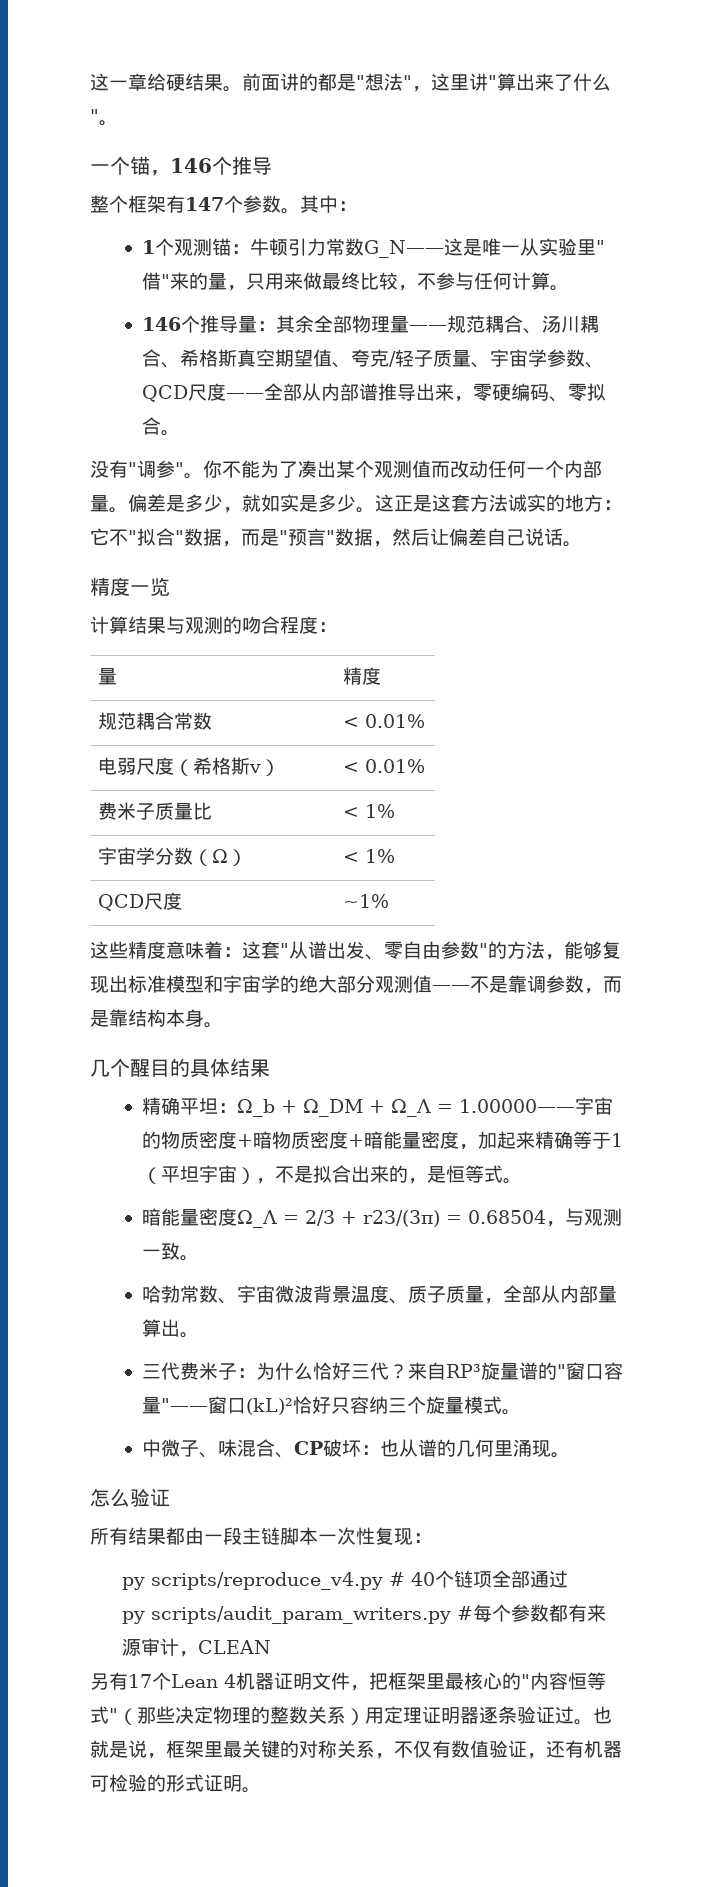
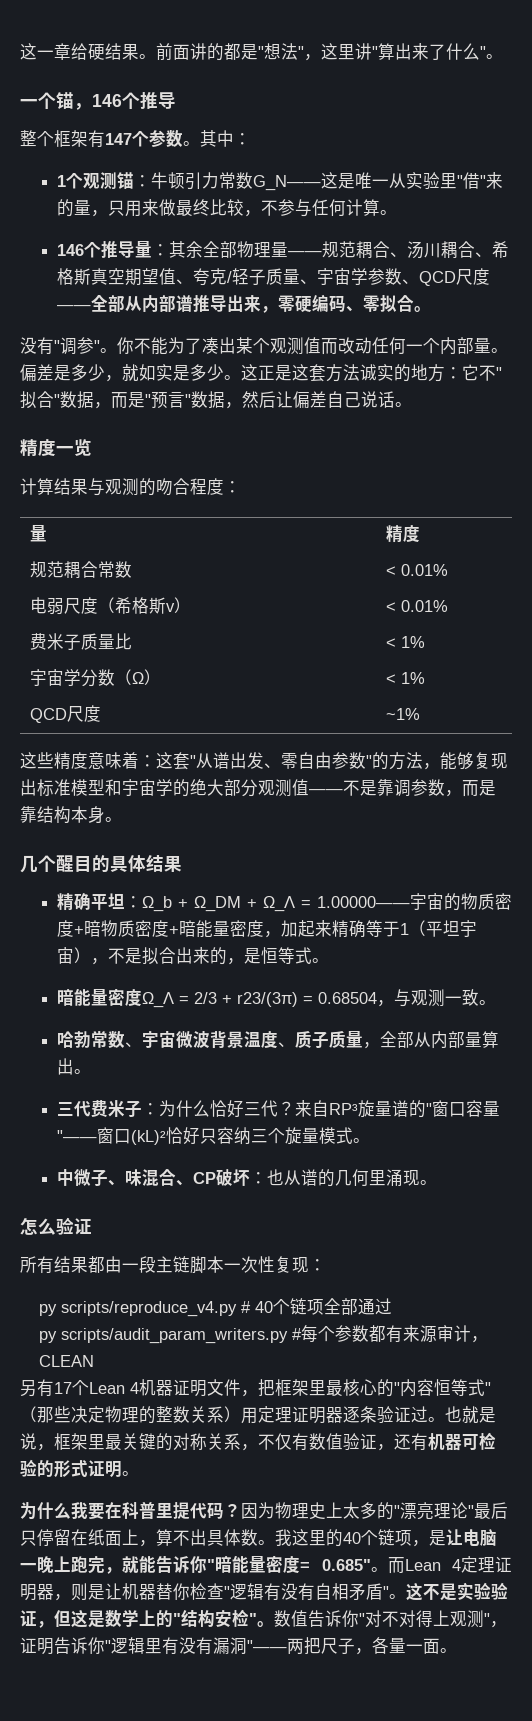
+ 为什么我要在科普里提代码？因为物理史上太多的"漂亮理论"最后只停留在纸面上，算不出具体数。我这里的40个链项，是让电脑一晚上跑完，就能告诉你"暗能量密度= 0.685"。而Lean 4定理证明器，则是让机器替你检查"逻辑有没有自相矛盾"。这不是实验验证，但这是数学上的"结构安检"。数值告诉你"对不对得上观测"，证明告诉你"逻辑里有没有漏洞"——两把尺子，各量一面。

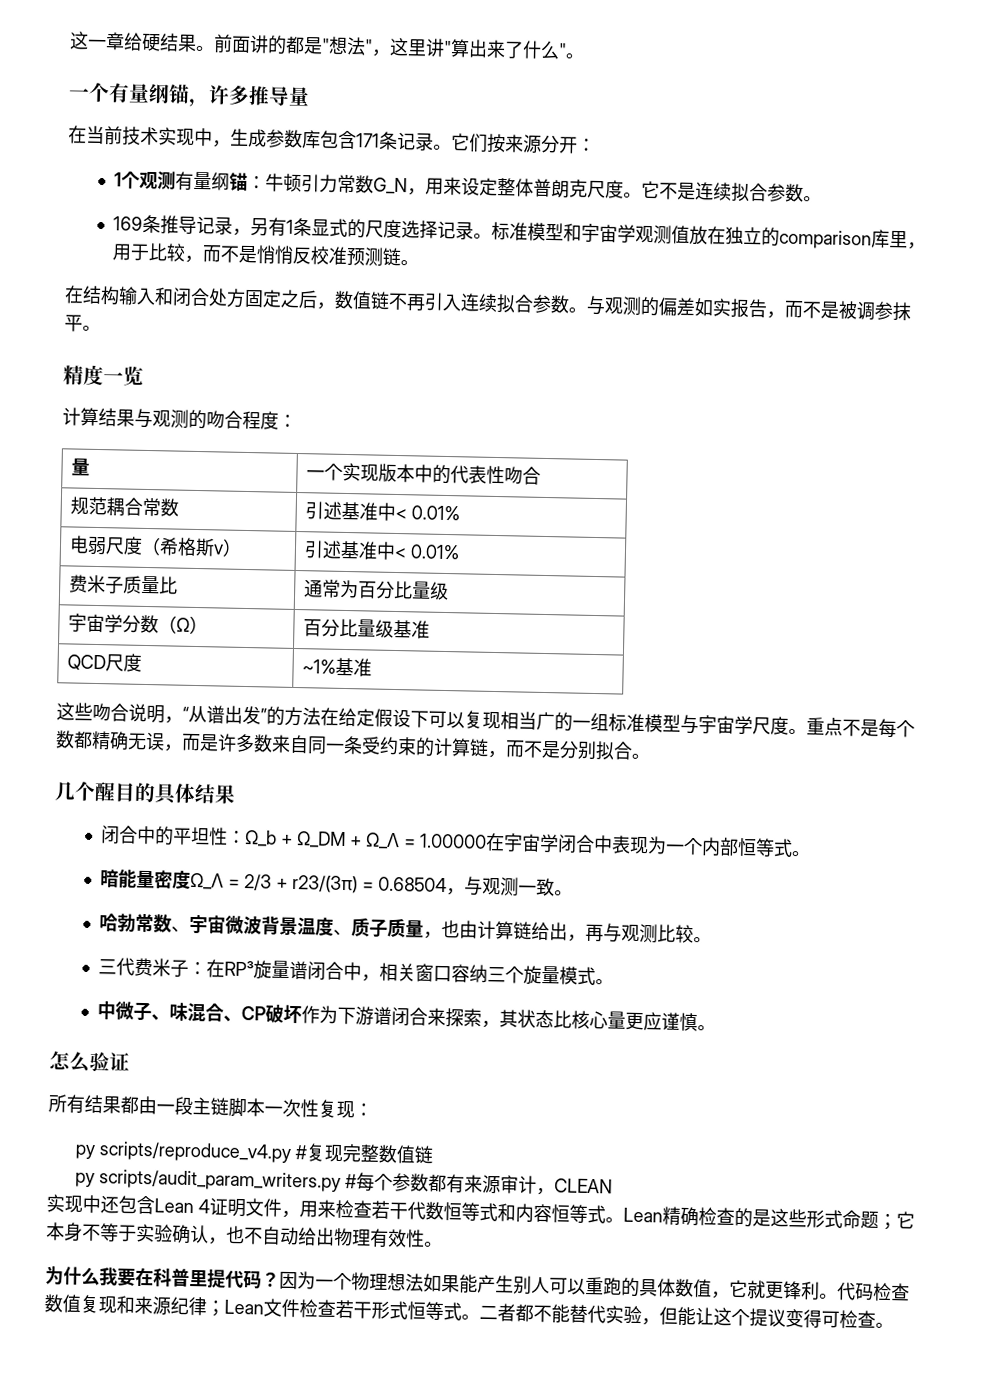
- 一个锚，146个推导
- 整个框架有147个参数。其中：
+ 一个有量纲锚，许多推导量
+ 在当前技术实现中，生成参数库包含171条记录。它们按来源分开：
- 1个观测锚：牛顿引力常数G_N——这是唯一从实验里"借"来的量，只用来做最终比较，不参与任何计算。
- 146个推导量：其余全部物理量——规范耦合、汤川耦合、希格斯真空期望值、夸克/轻子质量、宇宙学参数、QCD尺度——全部从内部谱推导出来，零硬编码、零拟合。
- 没有"调参"。你不能为了凑出某个观测值而改动任何一个内部量。偏差是多少，就如实是多少。这正是这套方法诚实的地方：它不"拟合"数据，而是"预言"数据，然后让偏差自己说话。
+ 1个观测有量纲锚：牛顿引力常数G_N，用来设定整体普朗克尺度。它不是连续拟合参数。
+ 169条推导记录，另有1条显式的尺度选择记录。标准模型和宇宙学观测值放在独立的comparison库里，用于比较，而不是悄悄反校准预测链。
+ 在结构输入和闭合处方固定之后，数值链不再引入连续拟合参数。与观测的偏差如实报告，而不是被调参抹平。
- 量 | 精度
+ 量 | 一个实现版本中的代表性吻合
- 规范耦合常数 | < 0.01%
+ 规范耦合常数 | 引述基准中< 0.01%
- 电弱尺度（希格斯v） | < 0.01%
+ 电弱尺度（希格斯v） | 引述基准中< 0.01%
- 费米子质量比 | < 1%
+ 费米子质量比 | 通常为百分比量级
- 宇宙学分数（Ω） | < 1%
+ 宇宙学分数（Ω） | 百分比量级基准
- QCD尺度 | ~1%
- 这些精度意味着：这套"从谱出发、零自由参数"的方法，能够复现出标准模型和宇宙学的绝大部分观测值——不是靠调参数，而是靠结构本身。
+ QCD尺度 | ~1%基准
+ 这些吻合说明，“从谱出发”的方法在给定假设下可以复现相当广的一组标准模型与宇宙学尺度。重点不是每个数都精确无误，而是许多数来自同一条受约束的计算链，而不是分别拟合。
- 精确平坦：Ω_b + Ω_DM + Ω_Λ = 1.00000——宇宙的物质密度+暗物质密度+暗能量密度，加起来精确等于1（平坦宇宙），不是拟合出来的，是恒等式。
+ 闭合中的平坦性：Ω_b + Ω_DM + Ω_Λ = 1.00000在宇宙学闭合中表现为一个内部恒等式。
- 哈勃常数、宇宙微波背景温度、质子质量，全部从内部量算出。
- 三代费米子：为什么恰好三代？来自RP³旋量谱的"窗口容量"——窗口(kL)²恰好只容纳三个旋量模式。
+ 哈勃常数、宇宙微波背景温度、质子质量，也由计算链给出，再与观测比较。
+ 三代费米子：在RP³旋量谱闭合中，相关窗口容纳三个旋量模式。
- 中微子、味混合、CP破坏：也从谱的几何里涌现。
+ 中微子、味混合、CP破坏作为下游谱闭合来探索，其状态比核心量更应谨慎。
- py scripts/reproduce_v4.py # 40个链项全部通过
+ py scripts/reproduce_v4.py #复现完整数值链
- 另有17个Lean 4机器证明文件，把框架里最核心的"内容恒等式"（那些决定物理的整数关系）用定理证明器逐条验证过。也就是说，框架里最关键的对称关系，不仅有数值验证，还有机器可检验的形式证明。
+ 实现中还包含Lean 4证明文件，用来检查若干代数恒等式和内容恒等式。Lean精确检查的是这些形式命题；它本身不等于实验确认，也不自动给出物理有效性。
- 因为物理史上太多的"漂亮理论"最后只停留在纸面上，算不出具体数。我这里的40个链项，是让电脑一晚上跑完，就能告诉你"暗能量密度= 0.685"。而Lean 4定理证明器，则是让机器替你检查"逻辑有没有自相矛盾"。这不是实验验证，但这是数学上的"结构安检"。数值告诉你"对不对得上观测"，证明告诉你"逻辑里有没有漏洞"——两把尺子，各量一面。
+ 因为一个物理想法如果能产生别人可以重跑的具体数值，它就更锋利。代码检查数值复现和来源纪律；Lean文件检查若干形式恒等式。二者都不能替代实验，但能让这个提议变得可检查。

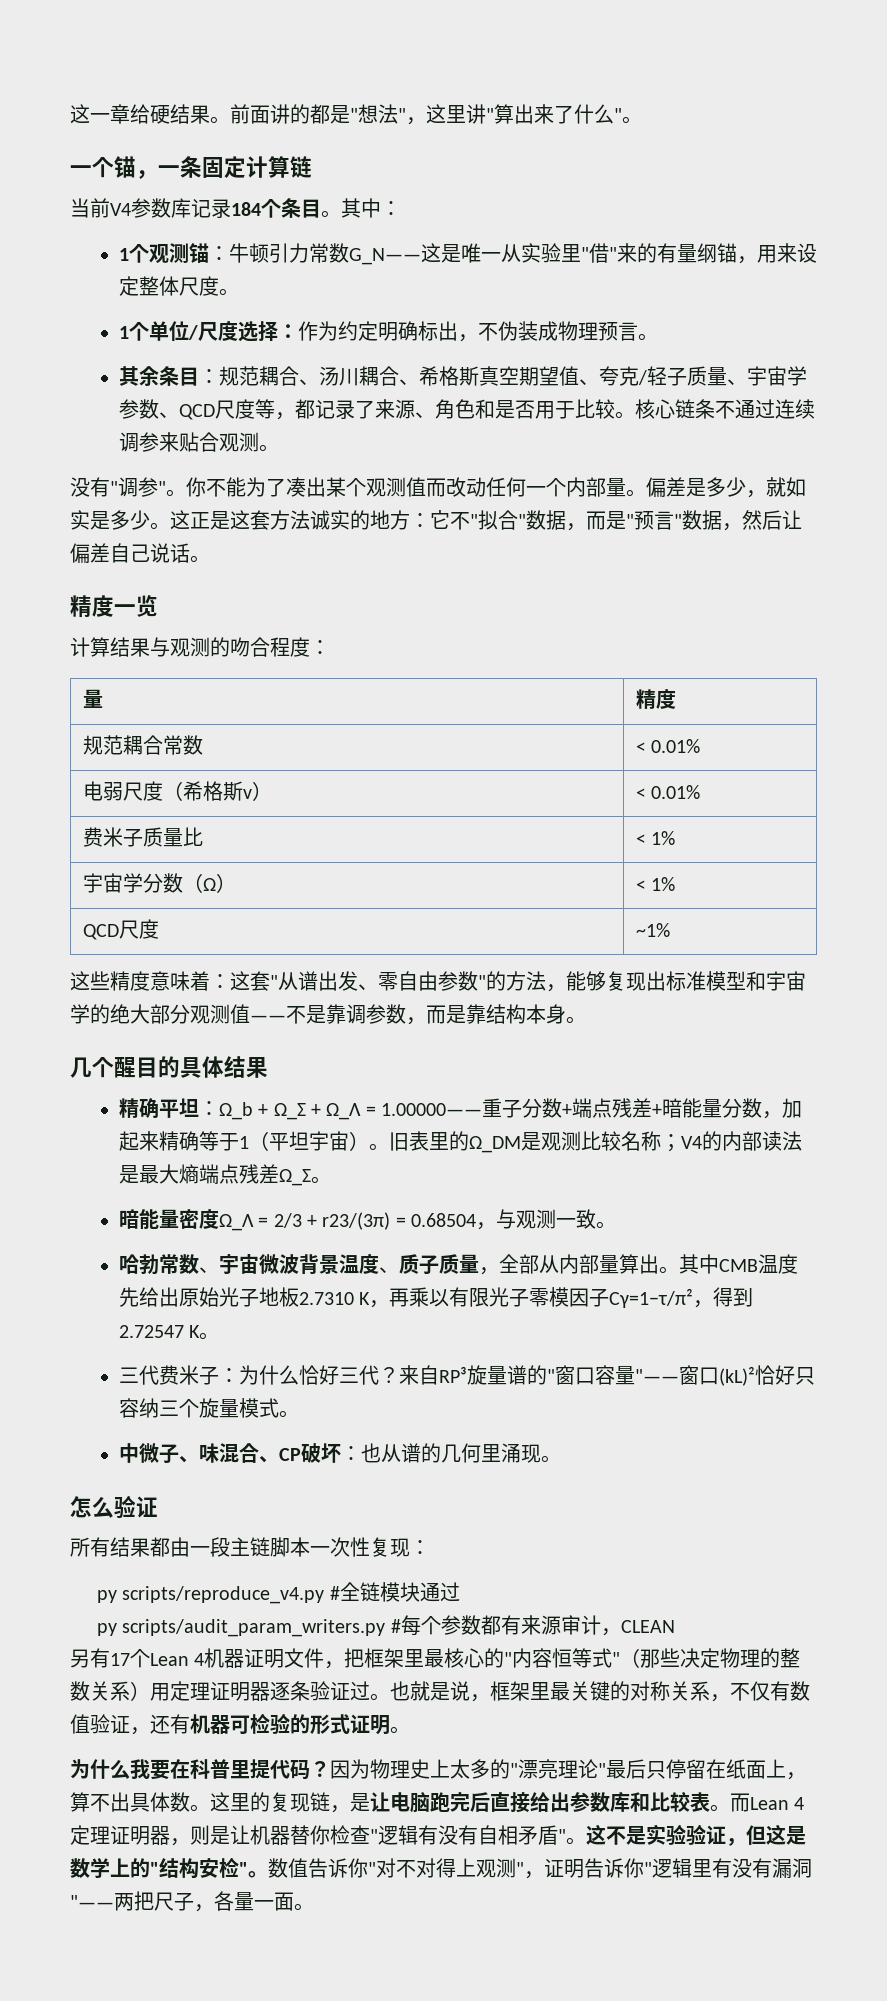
- 一个有量纲锚，许多推导量
- 在当前技术实现中，生成参数库包含171条记录。它们按来源分开：
+ 一个锚，一条固定计算链
+ 当前V4参数库记录184个条目。其中：
- 1个观测有量纲锚：牛顿引力常数G_N，用来设定整体普朗克尺度。它不是连续拟合参数。
- 169条推导记录，另有1条显式的尺度选择记录。标准模型和宇宙学观测值放在独立的comparison库里，用于比较，而不是悄悄反校准预测链。
- 在结构输入和闭合处方固定之后，数值链不再引入连续拟合参数。与观测的偏差如实报告，而不是被调参抹平。
+ 1个观测锚：牛顿引力常数G_N——这是唯一从实验里"借"来的有量纲锚，用来设定整体尺度。
+ 1个单位/尺度选择：作为约定明确标出，不伪装成物理预言。
+ 其余条目：规范耦合、汤川耦合、希格斯真空期望值、夸克/轻子质量、宇宙学参数、QCD尺度等，都记录了来源、角色和是否用于比较。核心链条不通过连续调参来贴合观测。
+ 没有"调参"。你不能为了凑出某个观测值而改动任何一个内部量。偏差是多少，就如实是多少。这正是这套方法诚实的地方：它不"拟合"数据，而是"预言"数据，然后让偏差自己说话。
- 量 | 一个实现版本中的代表性吻合
+ 量 | 精度
- 规范耦合常数 | 引述基准中< 0.01%
+ 规范耦合常数 | < 0.01%
- 电弱尺度（希格斯v） | 引述基准中< 0.01%
+ 电弱尺度（希格斯v） | < 0.01%
- 费米子质量比 | 通常为百分比量级
+ 费米子质量比 | < 1%
- 宇宙学分数（Ω） | 百分比量级基准
+ 宇宙学分数（Ω） | < 1%
- QCD尺度 | ~1%基准
- 这些吻合说明，“从谱出发”的方法在给定假设下可以复现相当广的一组标准模型与宇宙学尺度。重点不是每个数都精确无误，而是许多数来自同一条受约束的计算链，而不是分别拟合。
+ QCD尺度 | ~1%
+ 这些精度意味着：这套"从谱出发、零自由参数"的方法，能够复现出标准模型和宇宙学的绝大部分观测值——不是靠调参数，而是靠结构本身。
- 闭合中的平坦性：Ω_b + Ω_DM + Ω_Λ = 1.00000在宇宙学闭合中表现为一个内部恒等式。
+ 精确平坦：Ω_b + Ω_Σ + Ω_Λ = 1.00000——重子分数+端点残差+暗能量分数，加起来精确等于1（平坦宇宙）。旧表里的Ω_DM是观测比较名称；V4的内部读法是最大熵端点残差Ω_Σ。
- 哈勃常数、宇宙微波背景温度、质子质量，也由计算链给出，再与观测比较。
- 三代费米子：在RP³旋量谱闭合中，相关窗口容纳三个旋量模式。
+ 哈勃常数、宇宙微波背景温度、质子质量，全部从内部量算出。其中CMB温度先给出原始光子地板2.7310 K，再乘以有限光子零模因子Cγ=1−τ/π²，得到2.72547 K。
+ 三代费米子：为什么恰好三代？来自RP³旋量谱的"窗口容量"——窗口(kL)²恰好只容纳三个旋量模式。
- 中微子、味混合、CP破坏作为下游谱闭合来探索，其状态比核心量更应谨慎。
+ 中微子、味混合、CP破坏：也从谱的几何里涌现。
- py scripts/reproduce_v4.py #复现完整数值链
+ py scripts/reproduce_v4.py #全链模块通过
- 实现中还包含Lean 4证明文件，用来检查若干代数恒等式和内容恒等式。Lean精确检查的是这些形式命题；它本身不等于实验确认，也不自动给出物理有效性。
+ 另有17个Lean 4机器证明文件，把框架里最核心的"内容恒等式"（那些决定物理的整数关系）用定理证明器逐条验证过。也就是说，框架里最关键的对称关系，不仅有数值验证，还有机器可检验的形式证明。
- 因为一个物理想法如果能产生别人可以重跑的具体数值，它就更锋利。代码检查数值复现和来源纪律；Lean文件检查若干形式恒等式。二者都不能替代实验，但能让这个提议变得可检查。
+ 因为物理史上太多的"漂亮理论"最后只停留在纸面上，算不出具体数。这里的复现链，是让电脑跑完后直接给出参数库和比较表。而Lean 4定理证明器，则是让机器替你检查"逻辑有没有自相矛盾"。这不是实验验证，但这是数学上的"结构安检"。数值告诉你"对不对得上观测"，证明告诉你"逻辑里有没有漏洞"——两把尺子，各量一面。

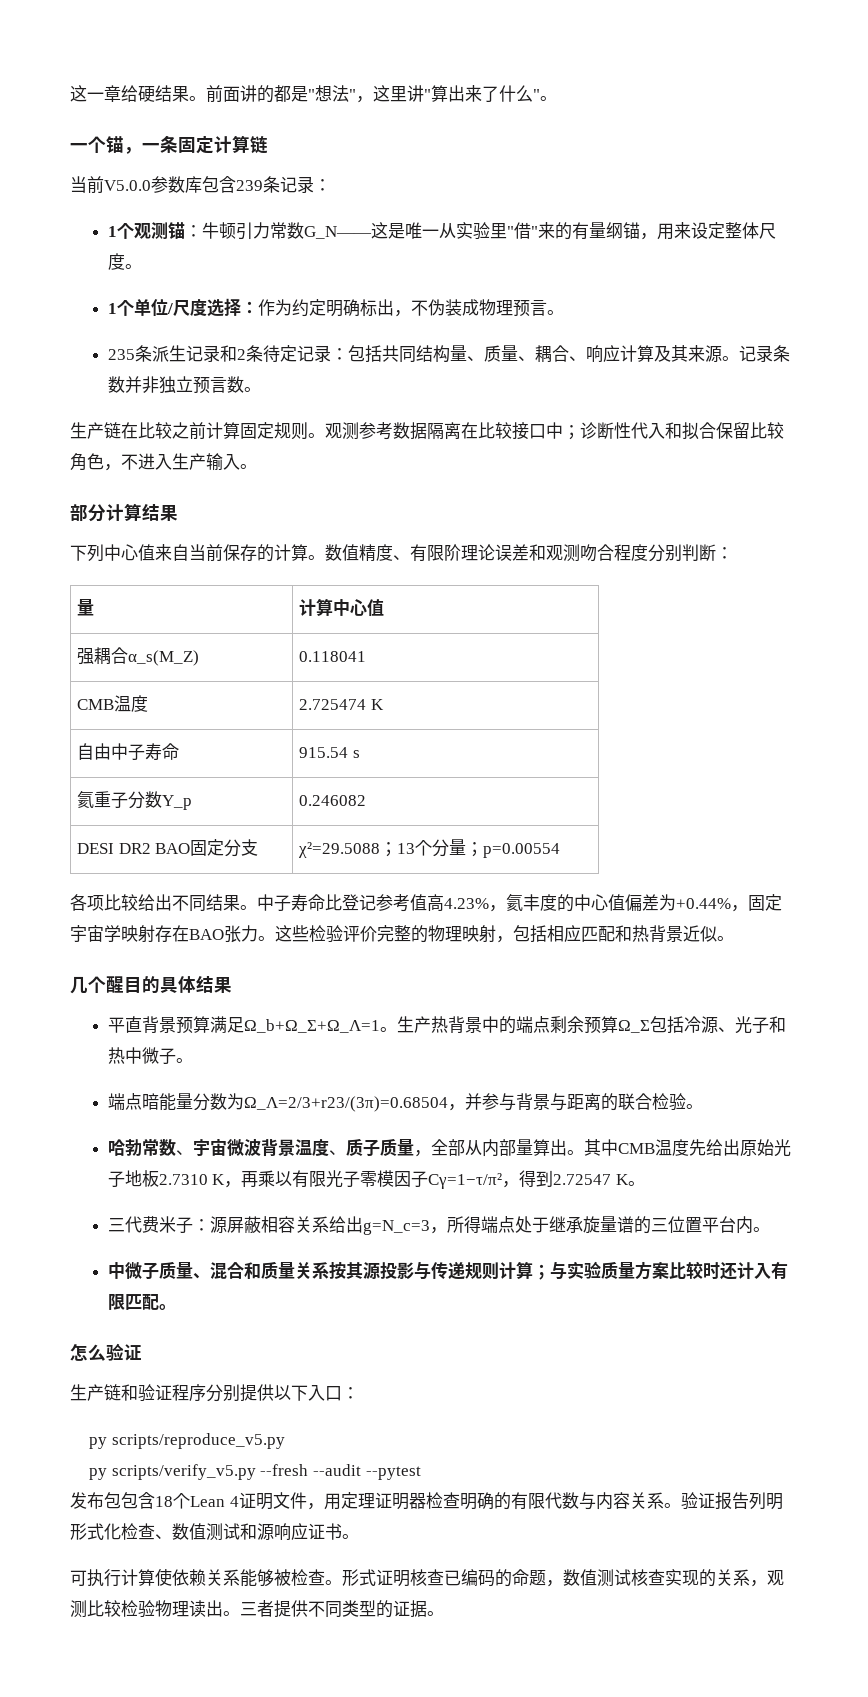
- 当前V4参数库记录184个条目。其中：
+ 当前V5.0.0参数库包含239条记录：
- 其余条目：规范耦合、汤川耦合、希格斯真空期望值、夸克/轻子质量、宇宙学参数、QCD尺度等，都记录了来源、角色和是否用于比较。核心链条不通过连续调参来贴合观测。
- 没有"调参"。你不能为了凑出某个观测值而改动任何一个内部量。偏差是多少，就如实是多少。这正是这套方法诚实的地方：它不"拟合"数据，而是"预言"数据，然后让偏差自己说话。
- 精度一览
- 计算结果与观测的吻合程度：
- 量 | 精度
- 规范耦合常数 | < 0.01%
- 电弱尺度（希格斯v） | < 0.01%
- 费米子质量比 | < 1%
- 宇宙学分数（Ω） | < 1%
- QCD尺度 | ~1%
- 这些精度意味着：这套"从谱出发、零自由参数"的方法，能够复现出标准模型和宇宙学的绝大部分观测值——不是靠调参数，而是靠结构本身。
+ 235条派生记录和2条待定记录：包括共同结构量、质量、耦合、响应计算及其来源。记录条数并非独立预言数。
+ 生产链在比较之前计算固定规则。观测参考数据隔离在比较接口中；诊断性代入和拟合保留比较角色，不进入生产输入。
+ 部分计算结果
+ 下列中心值来自当前保存的计算。数值精度、有限阶理论误差和观测吻合程度分别判断：
+ 量 | 计算中心值
+ 强耦合α_s(M_Z) | 0.118041
+ CMB温度 | 2.725474 K
+ 自由中子寿命 | 915.54 s
+ 氦重子分数Y_p | 0.246082
+ DESI DR2 BAO固定分支 | χ²=29.5088；13个分量；p=0.00554
+ 各项比较给出不同结果。中子寿命比登记参考值高4.23%，氦丰度的中心值偏差为+0.44%，固定宇宙学映射存在BAO张力。这些检验评价完整的物理映射，包括相应匹配和热背景近似。
- 精确平坦：Ω_b + Ω_Σ + Ω_Λ = 1.00000——重子分数+端点残差+暗能量分数，加起来精确等于1（平坦宇宙）。旧表里的Ω_DM是观测比较名称；V4的内部读法是最大熵端点残差Ω_Σ。
- 暗能量密度Ω_Λ = 2/3 + r23/(3π) = 0.68504，与观测一致。
+ 平直背景预算满足Ω_b+Ω_Σ+Ω_Λ=1。生产热背景中的端点剩余预算Ω_Σ包括冷源、光子和热中微子。
+ 端点暗能量分数为Ω_Λ=2/3+r23/(3π)=0.68504，并参与背景与距离的联合检验。
- 三代费米子：为什么恰好三代？来自RP³旋量谱的"窗口容量"——窗口(kL)²恰好只容纳三个旋量模式。
- 中微子、味混合、CP破坏：也从谱的几何里涌现。
+ 三代费米子：源屏蔽相容关系给出g=N_c=3，所得端点处于继承旋量谱的三位置平台内。
+ 中微子质量、混合和质量关系按其源投影与传递规则计算；与实验质量方案比较时还计入有限匹配。
  怎么验证
- 所有结果都由一段主链脚本一次性复现：
- py scripts/reproduce_v4.py #全链模块通过
- py scripts/audit_param_writers.py #每个参数都有来源审计，CLEAN
- 另有17个Lean 4机器证明文件，把框架里最核心的"内容恒等式"（那些决定物理的整数关系）用定理证明器逐条验证过。也就是说，框架里最关键的对称关系，不仅有数值验证，还有机器可检验的形式证明。
- 为什么我要在科普里提代码？因为物理史上太多的"漂亮理论"最后只停留在纸面上，算不出具体数。这里的复现链，是让电脑跑完后直接给出参数库和比较表。而Lean 4定理证明器，则是让机器替你检查"逻辑有没有自相矛盾"。这不是实验验证，但这是数学上的"结构安检"。数值告诉你"对不对得上观测"，证明告诉你"逻辑里有没有漏洞"——两把尺子，各量一面。
+ 生产链和验证程序分别提供以下入口：
+ py scripts/reproduce_v5.py
+ py scripts/verify_v5.py --fresh --audit --pytest
+ 发布包包含18个Lean 4证明文件，用定理证明器检查明确的有限代数与内容关系。验证报告列明形式化检查、数值测试和源响应证书。
+ 可执行计算使依赖关系能够被检查。形式证明核查已编码的命题，数值测试核查实现的关系，观测比较检验物理读出。三者提供不同类型的证据。

